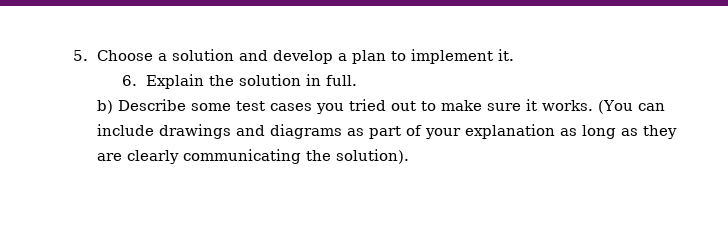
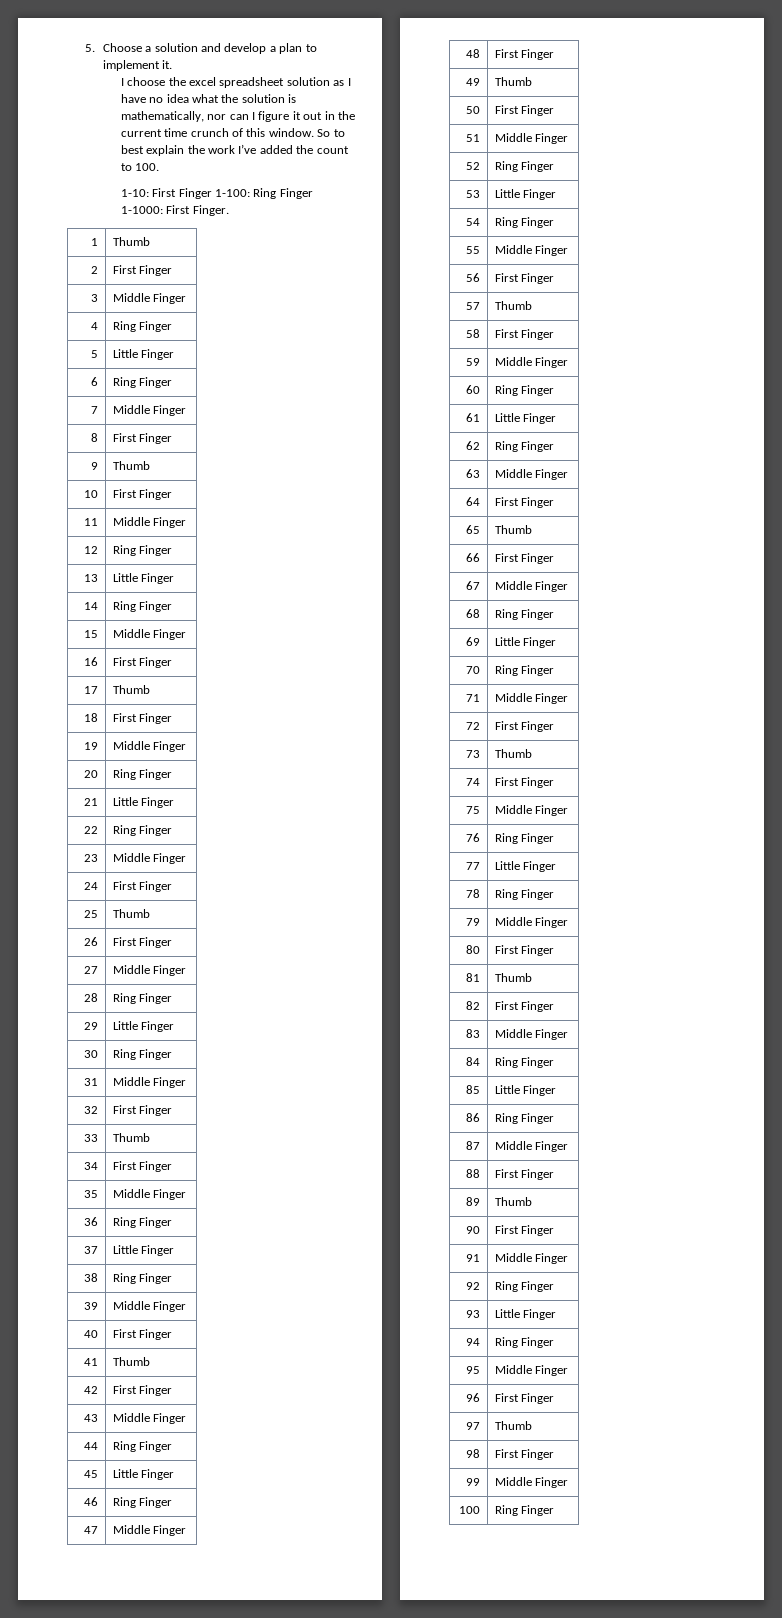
- 6. Explain the solution in full.
- b) Describe some test cases you tried out to make sure it works. (You can include drawings and diagrams as part of your explanation as long as they are clearly communicating the solution).
+ I choose the excel spreadsheet solution as I have no idea what the solution is mathematically, nor can I figure it out in the current time crunch of this window. So to best explain the work I’ve added the count to 100.
+ 1-10: First Finger 1-100: Ring Finger 1-1000: First Finger.
+ 1 | Thumb
+ 2 | First Finger
+ 3 | Middle Finger
+ 4 | Ring Finger
+ 5 | Little Finger
+ 6 | Ring Finger
+ 7 | Middle Finger
+ 8 | First Finger
+ 9 | Thumb
+ 10 | First Finger
+ 11 | Middle Finger
+ 12 | Ring Finger
+ 13 | Little Finger
+ 14 | Ring Finger
+ 15 | Middle Finger
+ 16 | First Finger
+ 17 | Thumb
+ 18 | First Finger
+ 19 | Middle Finger
+ 20 | Ring Finger
+ 21 | Little Finger
+ 22 | Ring Finger
+ 23 | Middle Finger
+ 24 | First Finger
+ 25 | Thumb
+ 26 | First Finger
+ 27 | Middle Finger
+ 28 | Ring Finger
+ 29 | Little Finger
+ 30 | Ring Finger
+ 31 | Middle Finger
+ 32 | First Finger
+ 33 | Thumb
+ 34 | First Finger
+ 35 | Middle Finger
+ 36 | Ring Finger
+ 37 | Little Finger
+ 38 | Ring Finger
+ 39 | Middle Finger
+ 40 | First Finger
+ 41 | Thumb
+ 42 | First Finger
+ 43 | Middle Finger
+ 44 | Ring Finger
+ 45 | Little Finger
+ 46 | Ring Finger
+ 47 | Middle Finger
+ 48 | First Finger
+ 49 | Thumb
+ 50 | First Finger
+ 51 | Middle Finger
+ 52 | Ring Finger
+ 53 | Little Finger
+ 54 | Ring Finger
+ 55 | Middle Finger
+ 56 | First Finger
+ 57 | Thumb
+ 58 | First Finger
+ 59 | Middle Finger
+ 60 | Ring Finger
+ 61 | Little Finger
+ 62 | Ring Finger
+ 63 | Middle Finger
+ 64 | First Finger
+ 65 | Thumb
+ 66 | First Finger
+ 67 | Middle Finger
+ 68 | Ring Finger
+ 69 | Little Finger
+ 70 | Ring Finger
+ 71 | Middle Finger
+ 72 | First Finger
+ 73 | Thumb
+ 74 | First Finger
+ 75 | Middle Finger
+ 76 | Ring Finger
+ 77 | Little Finger
+ 78 | Ring Finger
+ 79 | Middle Finger
+ 80 | First Finger
+ 81 | Thumb
+ 82 | First Finger
+ 83 | Middle Finger
+ 84 | Ring Finger
+ 85 | Little Finger
+ 86 | Ring Finger
+ 87 | Middle Finger
+ 88 | First Finger
+ 89 | Thumb
+ 90 | First Finger
+ 91 | Middle Finger
+ 92 | Ring Finger
+ 93 | Little Finger
+ 94 | Ring Finger
+ 95 | Middle Finger
+ 96 | First Finger
+ 97 | Thumb
+ 98 | First Finger
+ 99 | Middle Finger
+ 100 | Ring Finger

